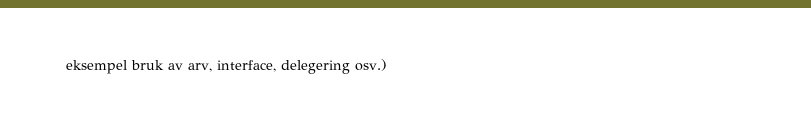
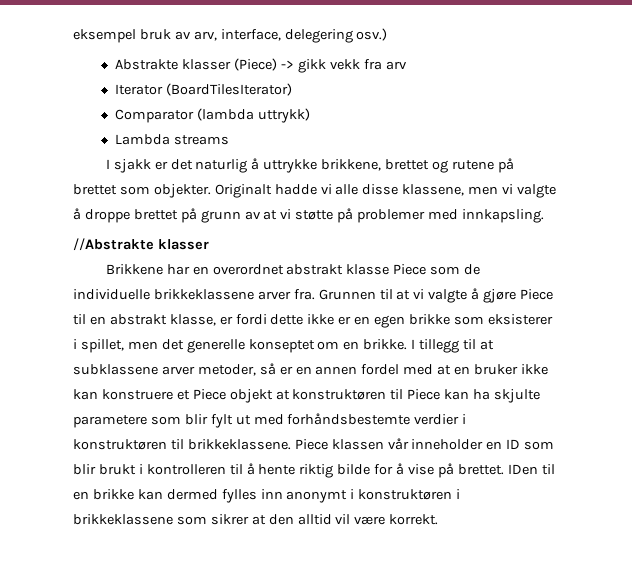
+ Abstrakte klasser (Piece) -> gikk vekk fra arv
+ Iterator (BoardTilesIterator)
+ Comparator (lambda uttrykk)
+ Lambda streams
+ I sjakk er det naturlig å uttrykke brikkene, brettet og rutene på brettet som objekter. Originalt hadde vi alle disse klassene, men vi valgte å droppe brettet på grunn av at vi støtte på problemer med innkapsling.
+ //Abstrakte klasser
+ Brikkene har en overordnet abstrakt klasse Piece som de individuelle brikkeklassene arver fra. Grunnen til at vi valgte å gjøre Piece til en abstrakt klasse, er fordi dette ikke er en egen brikke som eksisterer i spillet, men det generelle konseptet om en brikke. I tillegg til at subklassene arver metoder, så er en annen fordel med at en bruker ikke kan konstruere et Piece objekt at konstruktøren til Piece kan ha skjulte parametere som blir fylt ut med forhåndsbestemte verdier i konstruktøren til brikkeklassene. Piece klassen vår inneholder en ID som blir brukt i kontrolleren til å hente riktig bilde for å vise på brettet. IDen til en brikke kan dermed fylles inn anonymt i konstruktøren i brikkeklassene som sikrer at den alltid vil være korrekt.

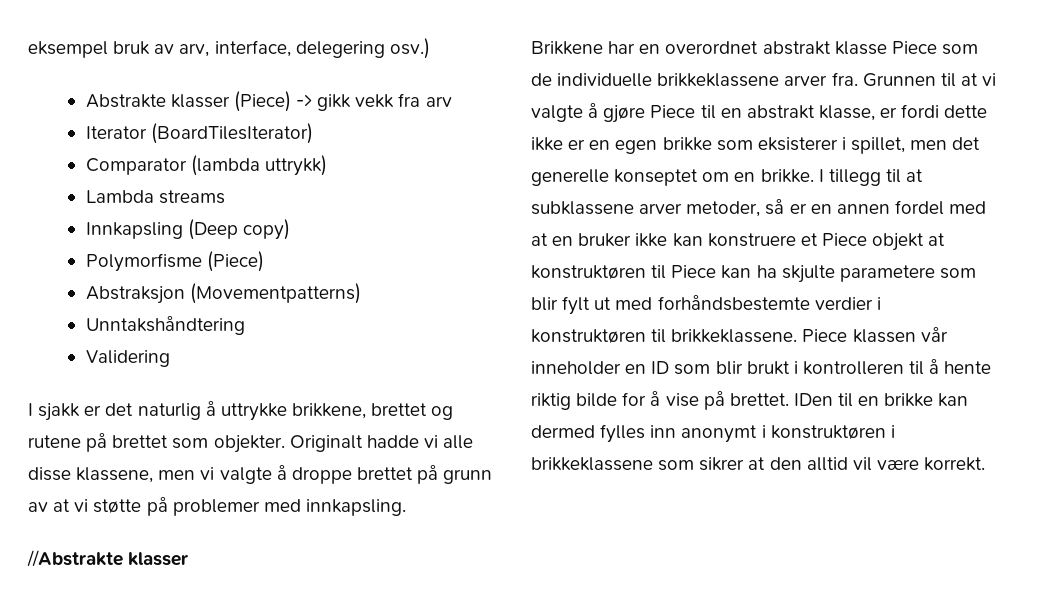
+ Innkapsling (Deep copy)
+ Polymorfisme (Piece)
+ Abstraksjon (Movementpatterns)
+ Unntakshåndtering
+ Validering

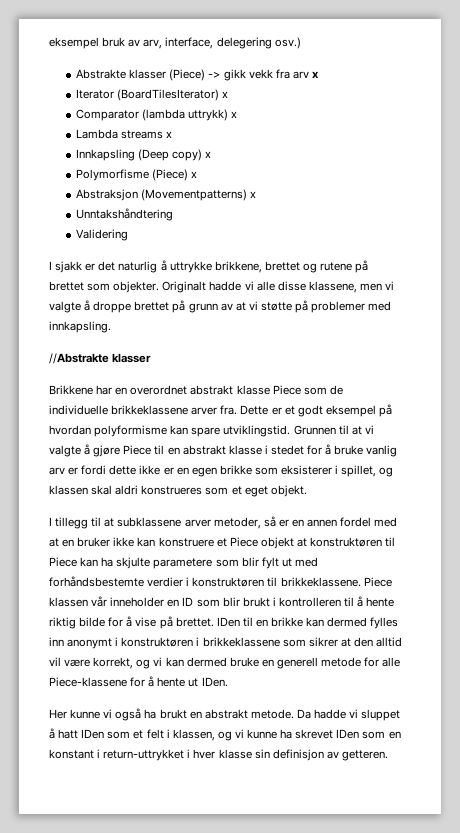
- Abstrakte klasser (Piece) -> gikk vekk fra arv
+ Abstrakte klasser (Piece) -> gikk vekk fra arv x
- Iterator (BoardTilesIterator)
+ Iterator (BoardTilesIterator) x
- Comparator (lambda uttrykk)
+ Comparator (lambda uttrykk) x
- Lambda streams
+ Lambda streams x
- Innkapsling (Deep copy)
+ Innkapsling (Deep copy) x
- Polymorfisme (Piece)
+ Polymorfisme (Piece) x
- Abstraksjon (Movementpatterns)
+ Abstraksjon (Movementpatterns) x
+ Dette er et godt eksempel på hvordan polyformisme kan spare utviklingstid.
- Grunnen til at vi valgte å gjøre Piece til en abstrakt klasse, er fordi dette ikke er en egen brikke som eksisterer i spillet, men det generelle konseptet om en brikke. I tillegg til at subklassene arver metoder, så er en annen fordel med at en bruker ikke kan konstruere et Piece objekt at konstruktøren til Piece kan ha skjulte parametere som blir fylt ut med forhåndsbestemte verdier i konstruktøren til brikkeklassene.
+ Grunnen til at vi valgte å gjøre Piece til en abstrakt klasse i stedet for å bruke vanlig arv er fordi dette ikke er en egen brikke som eksisterer i spillet, og klassen skal aldri konstrueres som et eget objekt.
+ I tillegg til at subklassene arver metoder, så er en annen fordel med at en bruker ikke kan konstruere et Piece objekt at konstruktøren til Piece kan ha skjulte parametere som blir fylt ut med forhåndsbestemte verdier i konstruktøren til brikkeklassene.
- IDen til en brikke kan dermed fylles inn anonymt i konstruktøren i brikkeklassene som sikrer at den alltid vil være korrekt.
+ IDen til en brikke kan dermed fylles inn anonymt i konstruktøren i brikkeklassene som sikrer at den alltid vil være korrekt, og vi kan dermed bruke en generell metode for alle Piece-klassene for å hente ut IDen.
+ Her kunne vi også ha brukt en abstrakt metode. Da hadde vi sluppet å hatt IDen som et felt i klassen, og vi kunne ha skrevet IDen som en konstant i return-uttrykket i hver klasse sin definisjon av getteren.

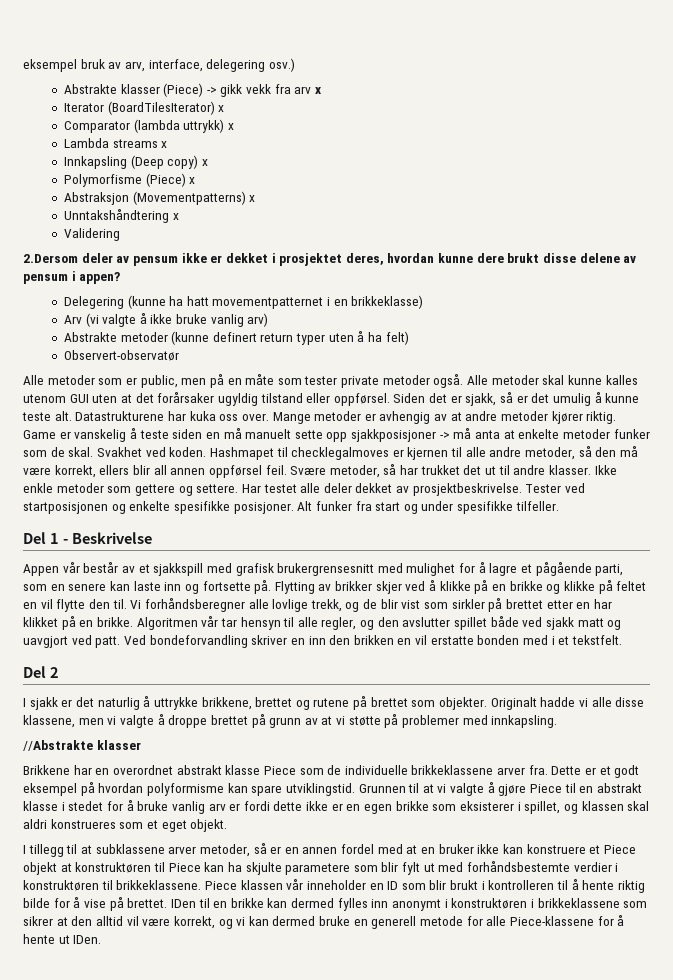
- Unntakshåndtering
+ Unntakshåndtering x
+ 2.Dersom deler av pensum ikke er dekket i prosjektet deres, hvordan kunne dere brukt disse delene av pensum i appen?
+ Delegering (kunne ha hatt movementpatternet i en brikkeklasse)
+ Arv (vi valgte å ikke bruke vanlig arv)
+ Abstrakte metoder (kunne definert return typer uten å ha felt)
+ Observert-observatør
+ Alle metoder som er public, men på en måte som tester private metoder også. Alle metoder skal kunne kalles utenom GUI uten at det forårsaker ugyldig tilstand eller oppførsel. Siden det er sjakk, så er det umulig å kunne teste alt. Datastrukturene har kuka oss over. Mange metoder er avhengig av at andre metoder kjører riktig. Game er vanskelig å teste siden en må manuelt sette opp sjakkposisjoner -> må anta at enkelte metoder funker som de skal. Svakhet ved koden. Hashmapet til checklegalmoves er kjernen til alle andre metoder, så den må være korrekt, ellers blir all annen oppførsel feil. Svære metoder, så har trukket det ut til andre klasser. Ikke enkle metoder som gettere og settere. Har testet alle deler dekket av prosjektbeskrivelse. Tester ved startposisjonen og enkelte spesifikke posisjoner. Alt funker fra start og under spesifikke tilfeller.
+ Del 1 - Beskrivelse
+ Appen vår består av et sjakkspill med grafisk brukergrensesnitt med mulighet for å lagre et pågående parti, som en senere kan laste inn og fortsette på. Flytting av brikker skjer ved å klikke på en brikke og klikke på feltet en vil flytte den til. Vi forhåndsberegner alle lovlige trekk, og de blir vist som sirkler på brettet etter en har klikket på en brikke. Algoritmen vår tar hensyn til alle regler, og den avslutter spillet både ved sjakk matt og uavgjort ved patt. Ved bondeforvandling skriver en inn den brikken en vil erstatte bonden med i et tekstfelt.
+ Del 2
- Her kunne vi også ha brukt en abstrakt metode. Da hadde vi sluppet å hatt IDen som et felt i klassen, og vi kunne ha skrevet IDen som en konstant i return-uttrykket i hver klasse sin definisjon av getteren.

